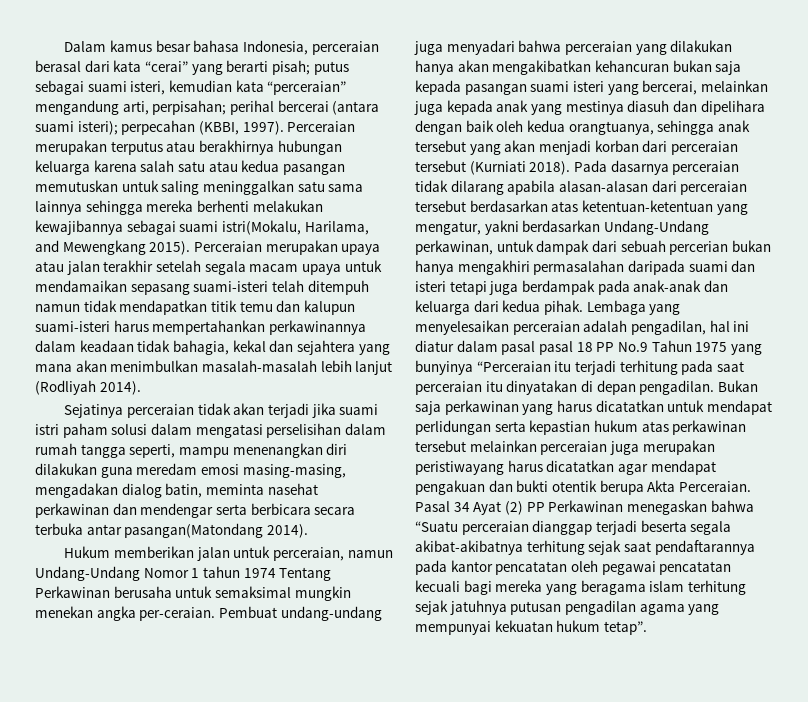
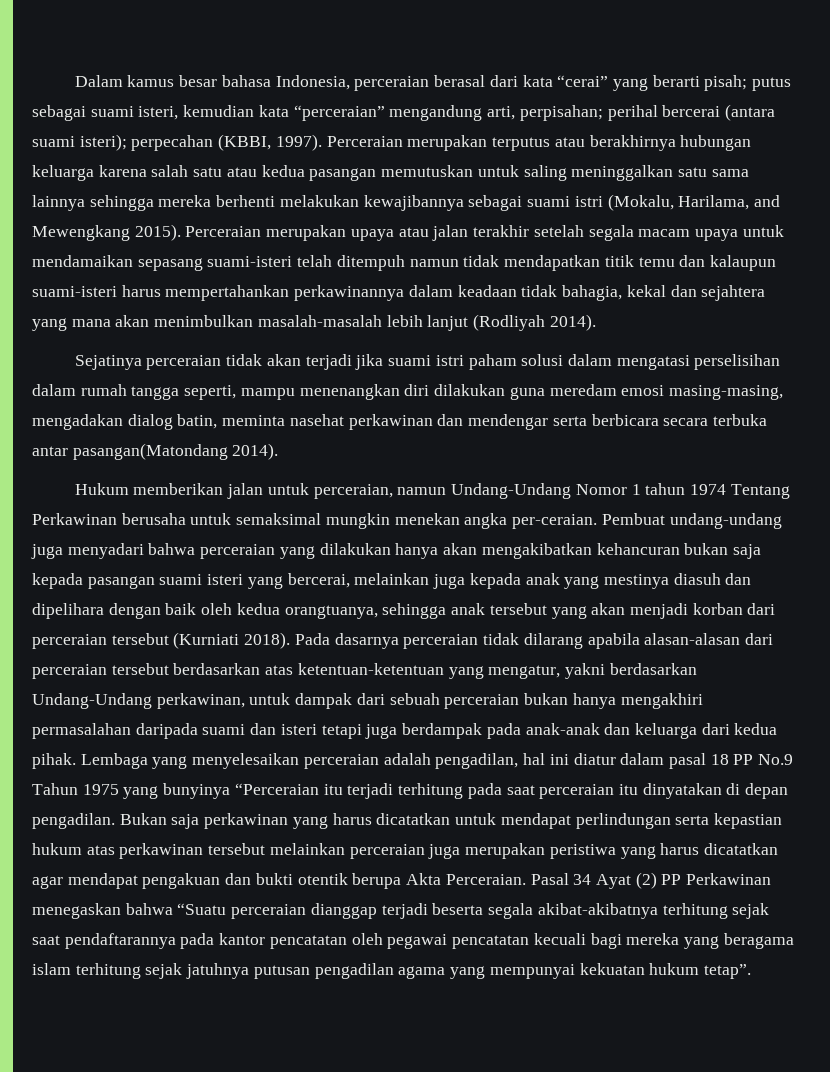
- Perceraian merupakan terputus atau berakhirnya hubungan keluarga karena salah satu atau kedua pasangan memutuskan untuk saling meninggalkan satu sama lainnya sehingga mereka berhenti melakukan kewajibannya sebagai suami istri(Mokalu, Harilama, and Mewengkang 2015).
+ Perceraian merupakan terputus atau berakhirnya hubungan keluarga karena salah satu atau kedua pasangan memutuskan untuk saling meninggalkan satu sama lainnya sehingga mereka berhenti melakukan kewajibannya sebagai suami istri (Mokalu, Harilama, and Mewengkang 2015).
- Perceraian merupakan upaya atau jalan terakhir setelah segala macam upaya untuk mendamaikan sepasang suami-isteri telah ditempuh namun tidak mendapatkan titik temu dan kalupun suami-isteri harus mempertahankan perkawinannya dalam keadaan tidak bahagia, kekal dan sejahtera yang mana akan menimbulkan masalah-masalah lebih lanjut (Rodliyah 2014).
+ Perceraian merupakan upaya atau jalan terakhir setelah segala macam upaya untuk mendamaikan sepasang suami-isteri telah ditempuh namun tidak mendapatkan titik temu dan kalaupun suami-isteri harus mempertahankan perkawinannya dalam keadaan tidak bahagia, kekal dan sejahtera yang mana akan menimbulkan masalah-masalah lebih lanjut (Rodliyah 2014).
- Pada dasarnya perceraian tidak dilarang apabila alasan-alasan dari perceraian tersebut berdasarkan atas ketentuan-ketentuan yang mengatur, yakni berdasarkan Undang-Undang perkawinan, untuk dampak dari sebuah percerian bukan hanya mengakhiri permasalahan daripada suami dan isteri tetapi juga berdampak pada anak-anak dan keluarga dari kedua pihak.
+ Pada dasarnya perceraian tidak dilarang apabila alasan-alasan dari perceraian tersebut berdasarkan atas ketentuan-ketentuan yang mengatur, yakni berdasarkan Undang-Undang perkawinan, untuk dampak dari sebuah perceraian bukan hanya mengakhiri permasalahan daripada suami dan isteri tetapi juga berdampak pada anak-anak dan keluarga dari kedua pihak.
- Lembaga yang menyelesaikan perceraian adalah pengadilan, hal ini diatur dalam pasal pasal 18 PP No.9 Tahun 1975 yang bunyinya “Perceraian itu terjadi terhitung pada saat perceraian itu dinyatakan di depan pengadilan.
+ Lembaga yang menyelesaikan perceraian adalah pengadilan, hal ini diatur dalam pasal 18 PP No.9 Tahun 1975 yang bunyinya “Perceraian itu terjadi terhitung pada saat perceraian itu dinyatakan di depan pengadilan.
- Bukan saja perkawinan yang harus dicatatkan untuk mendapat perlidungan serta kepastian hukum atas perkawinan tersebut melainkan perceraian juga merupakan peristiwayang harus dicatatkan agar mendapat pengakuan dan bukti otentik berupa Akta Perceraian.
+ Bukan saja perkawinan yang harus dicatatkan untuk mendapat perlindungan serta kepastian hukum atas perkawinan tersebut melainkan perceraian juga merupakan peristiwa yang harus dicatatkan agar mendapat pengakuan dan bukti otentik berupa Akta Perceraian.

